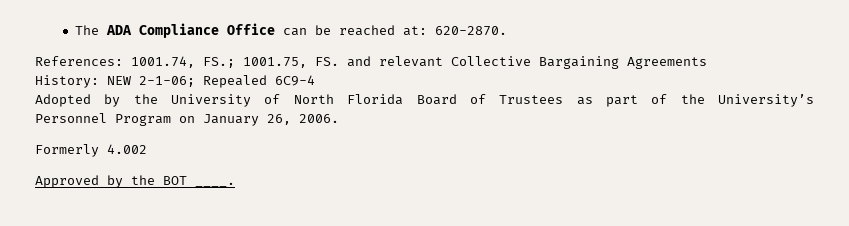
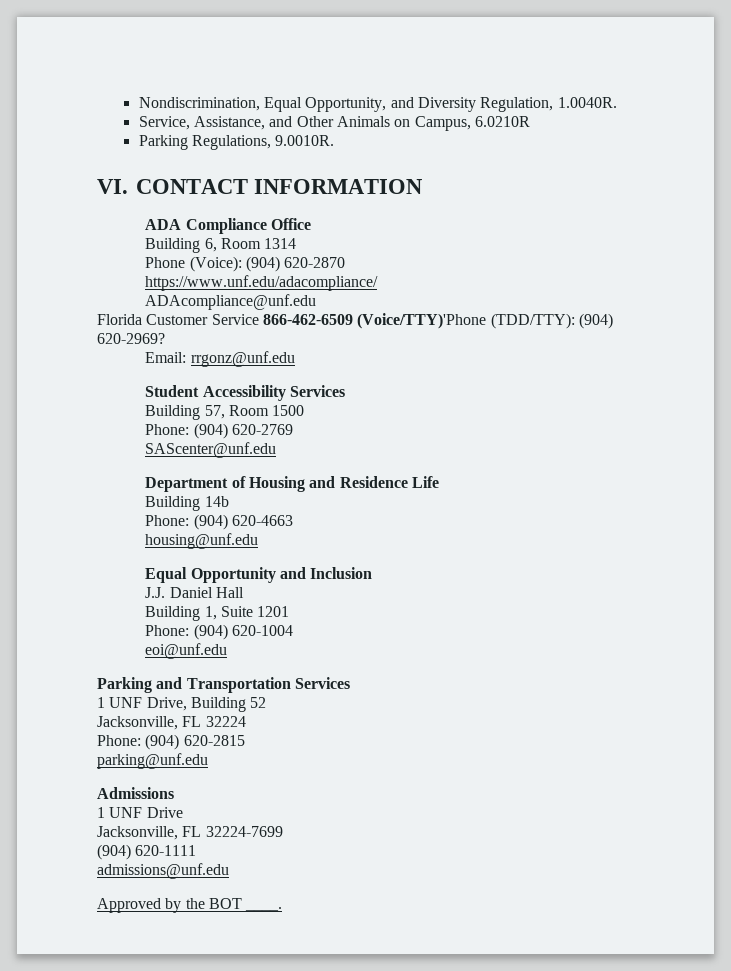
- The ADA Compliance Office can be reached at: 620-2870.
- References: 1001.74, FS.; 1001.75, FS. and relevant Collective Bargaining Agreements
- History: NEW 2-1-06; Repealed 6C9-4
- Adopted by the University of North Florida Board of Trustees as part of the University’s Personnel Program on January 26, 2006.
- Formerly 4.002
+ Nondiscrimination, Equal Opportunity, and Diversity Regulation, 1.0040R.
+ Service, Assistance, and Other Animals on Campus, 6.0210R
+ Parking Regulations, 9.0010R.
+ VI. CONTACT INFORMATION
+ ADA Compliance Office
+ Building 6, Room 1314
+ Phone (Voice): (904) 620-2870
+ https://www.unf.edu/adacompliance/
+ ADAcompliance@unf.edu
+ Florida Customer Service 866-462-6509 (Voice/TTY)'Phone (TDD/TTY): (904) 620-2969?
+ Email: rrgonz@unf.edu
+ Student Accessibility Services
+ Building 57, Room 1500
+ Phone: (904) 620-2769
+ SAScenter@unf.edu
+ Department of Housing and Residence Life
+ Building 14b
+ Phone: (904) 620-4663
+ housing@unf.edu
+ Equal Opportunity and Inclusion
+ J.J. Daniel Hall
+ Building 1, Suite 1201
+ Phone: (904) 620-1004
+ eoi@unf.edu
+ Parking and Transportation Services
+ 1 UNF Drive, Building 52
+ Jacksonville, FL 32224
+ Phone: (904) 620-2815
+ parking@unf.edu
+ Admissions
+ 1 UNF Drive
+ Jacksonville, FL 32224-7699
+ (904) 620-1111
+ admissions@unf.edu

